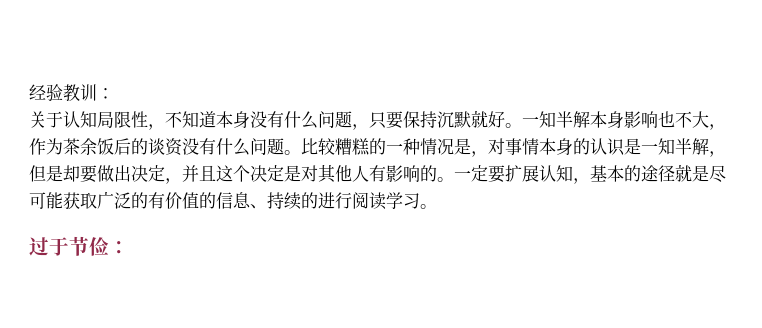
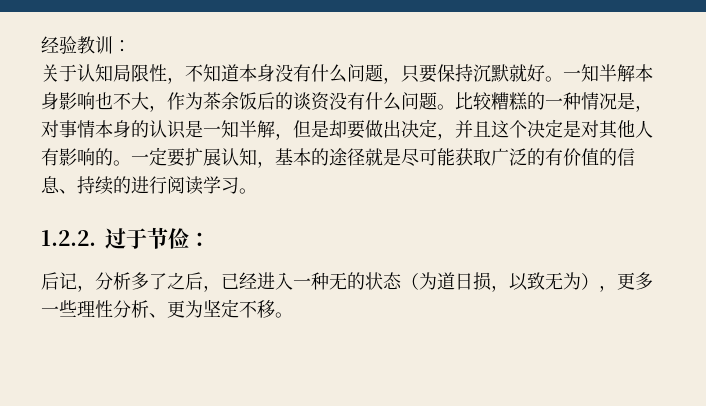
- 过于节俭：
+ 1.2.2.过于节俭：
+ 后记，分析多了之后，已经进入一种无的状态（为道日损，以致无为），更多一些理性分析、更为坚定不移。

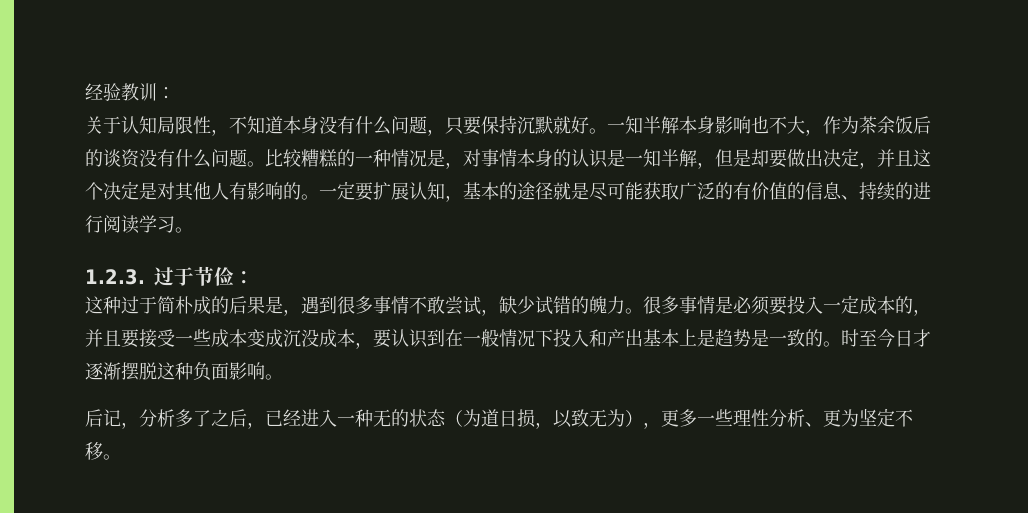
- 1.2.2.过于节俭：
+ 1.2.3.过于节俭：
+ 这种过于简朴成的后果是，遇到很多事情不敢尝试，缺少试错的魄力。很多事情是必须要投入一定成本的，并且要接受一些成本变成沉没成本，要认识到在一般情况下投入和产出基本上是趋势是一致的。时至今日才逐渐摆脱这种负面影响。

